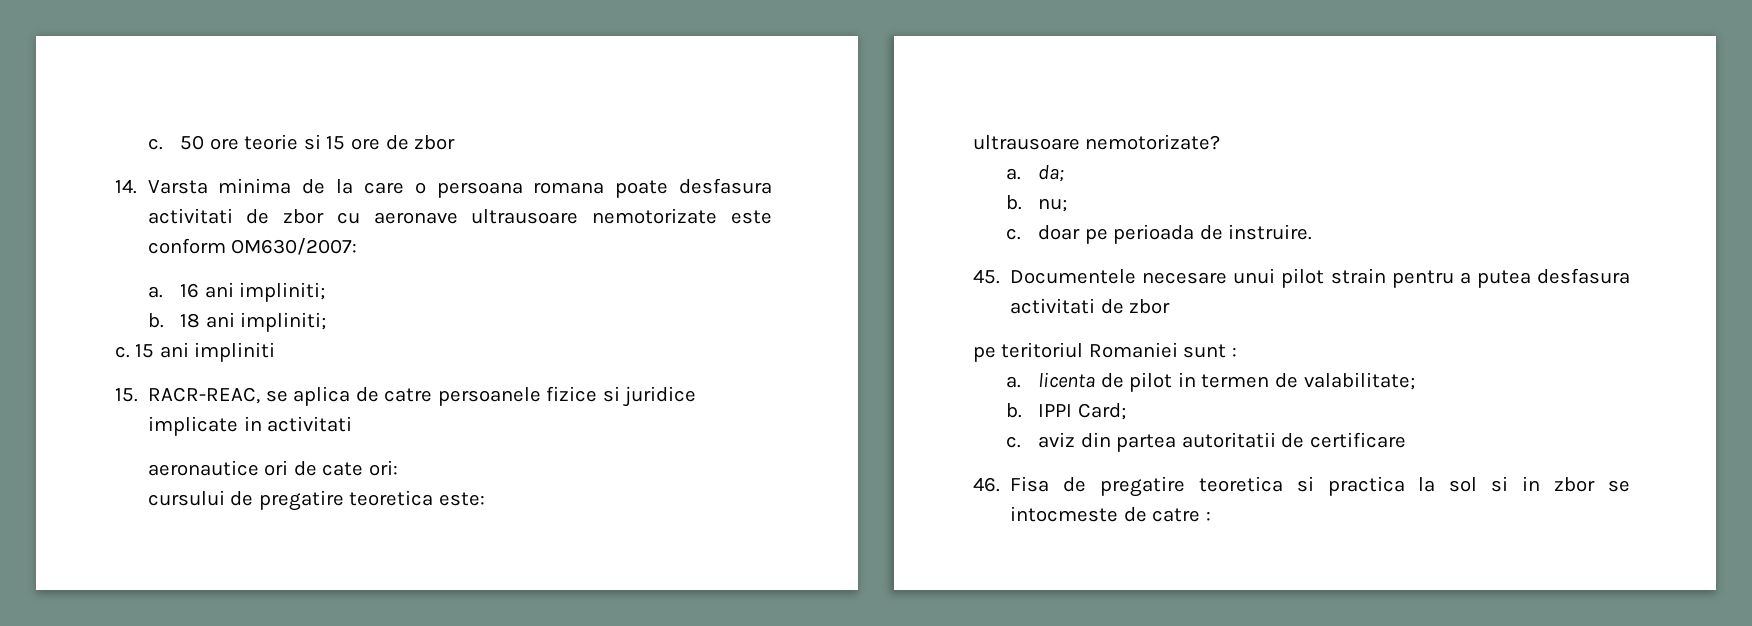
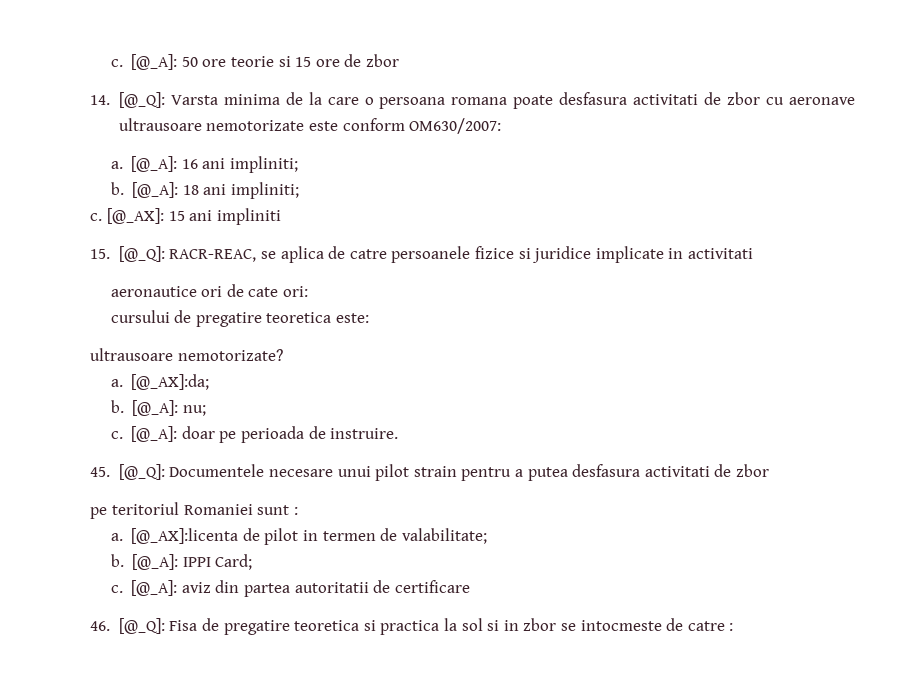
- c. 50 ore teorie si 15 ore de zbor
+ c. [@_A]: 50 ore teorie si 15 ore de zbor
- 14. Varsta minima de la care o persoana romana poate desfasura activitati de zbor cu aeronave ultrausoare nemotorizate este conform OM630/2007:
+ 14. [@_Q]: Varsta minima de la care o persoana romana poate desfasura activitati de zbor cu aeronave ultrausoare nemotorizate este conform OM630/2007:
- 16 ani impliniti;
+ [@_A]: 16 ani impliniti;
- 18 ani impliniti;
+ [@_A]: 18 ani impliniti;
- 15 ani impliniti
+ [@_AX]: 15 ani impliniti
- 15. RACR-REAC, se aplica de catre persoanele fizice si juridice implicate in activitati
+ 15. [@_Q]: RACR-REAC, se aplica de catre persoanele fizice si juridice implicate in activitati
- a. da;
- b. nu;
+ a. [@_AX]:da;
+ b. [@_A]: nu;
- c. doar pe perioada de instruire.
+ c. [@_A]: doar pe perioada de instruire.
- 45. Documentele necesare unui pilot strain pentru a putea desfasura activitati de zbor
+ 45. [@_Q]: Documentele necesare unui pilot strain pentru a putea desfasura activitati de zbor
- a. licenta de pilot in termen de valabilitate;
+ a. [@_AX]:licenta de pilot in termen de valabilitate;
- IPPI Card;
+ [@_A]: IPPI Card;
- c. aviz din partea autoritatii de certificare
+ c. [@_A]: aviz din partea autoritatii de certificare
- 46. Fisa de pregatire teoretica si practica la sol si in zbor se intocmeste de catre :
+ 46. [@_Q]: Fisa de pregatire teoretica si practica la sol si in zbor se intocmeste de catre :

